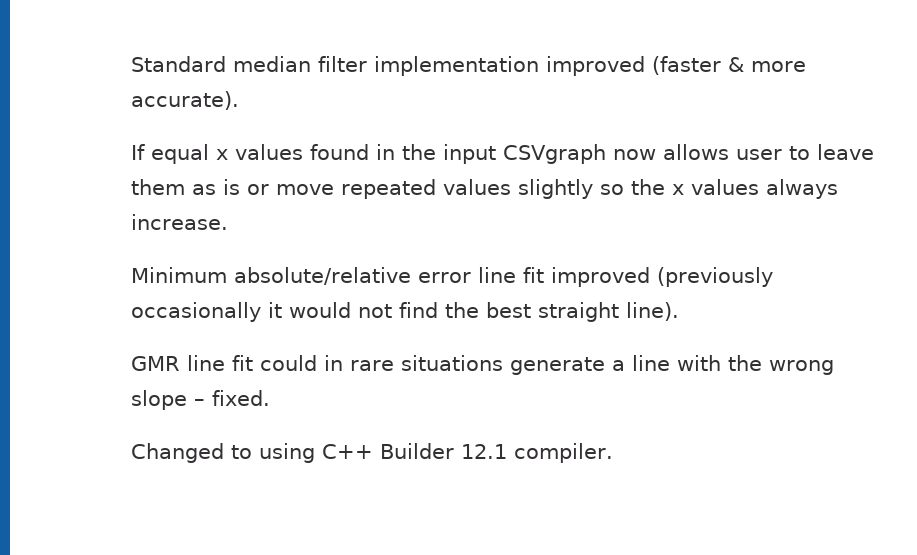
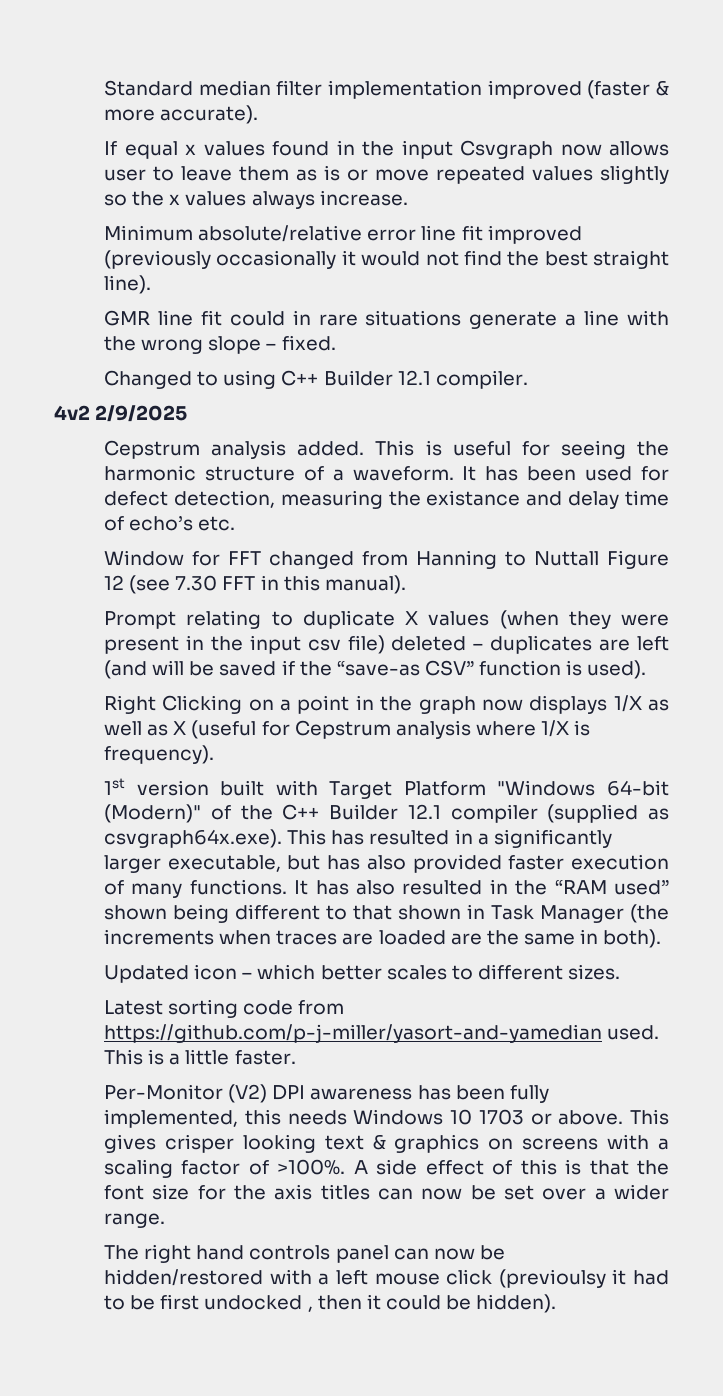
- If equal x values found in the input CSVgraph now allows user to leave them as is or move repeated values slightly so the x values always increase.
+ If equal x values found in the input Csvgraph now allows user to leave them as is or move repeated values slightly so the x values always increase.
+ 4v2 2/9/2025
+ Cepstrum analysis added. This is useful for seeing the harmonic structure of a waveform. It has been used for defect detection, measuring the existance and delay time of echo’s etc.
+ Window for FFT changed from Hanning to Nuttall Figure 12 (see 7.30 FFT in this manual).
+ Prompt relating to duplicate X values (when they were present in the input csv file) deleted – duplicates are left (and will be saved if the “save-as CSV” function is used).
+ Right Clicking on a point in the graph now displays 1/X as well as X (useful for Cepstrum analysis where 1/X is frequency).
+ 1st version built with Target Platform "Windows 64-bit (Modern)" of the C++ Builder 12.1 compiler (supplied as csvgraph64x.exe). This has resulted in a significantly larger executable, but has also provided faster execution of many functions. It has also resulted in the “RAM used” shown being different to that shown in Task Manager (the increments when traces are loaded are the same in both).
+ Updated icon – which better scales to different sizes.
+ Latest sorting code from https://github.com/p-j-miller/yasort-and-yamedian used. This is a little faster.
+ Per-Monitor (V2) DPI awareness has been fully implemented, this needs Windows 10 1703 or above. This gives crisper looking text & graphics on screens with a scaling factor of >100%. A side effect of this is that the font size for the axis titles can now be set over a wider range.
+ The right hand controls panel can now be hidden/restored with a left mouse click (previoulsy it had to be first undocked , then it could be hidden).

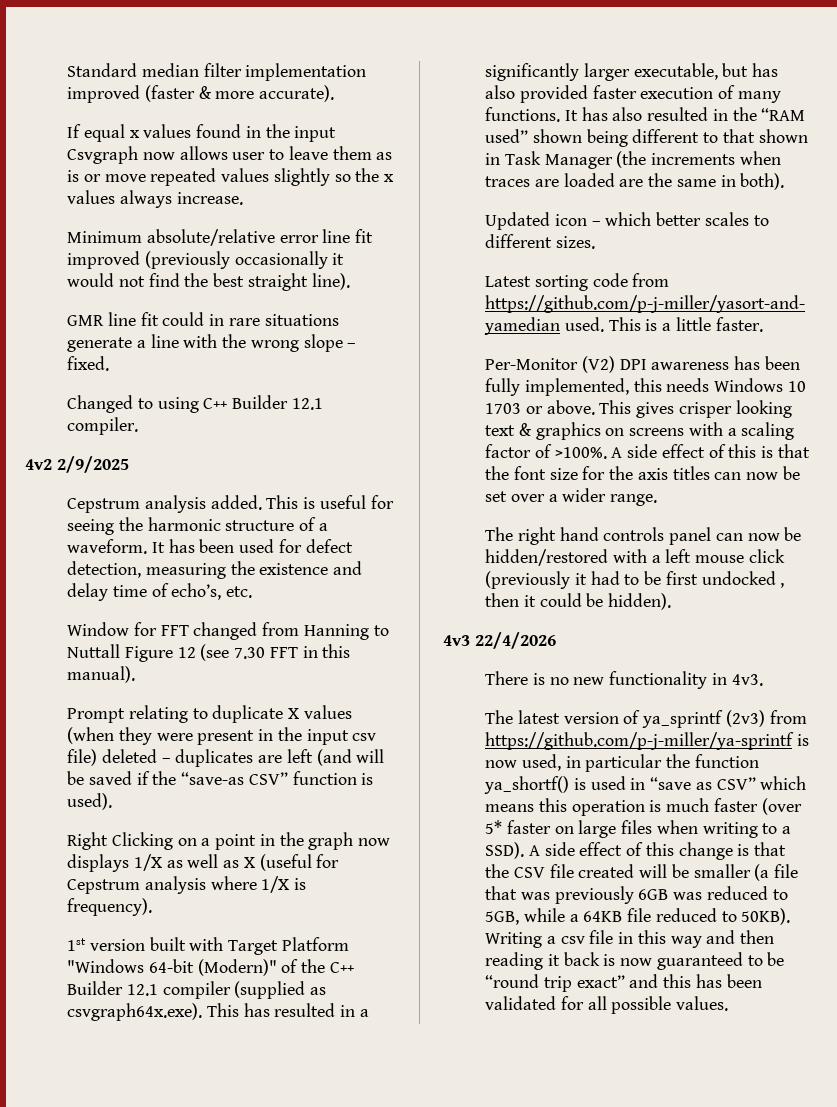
- It has been used for defect detection, measuring the existance and delay time of echo’s etc.
+ It has been used for defect detection, measuring the existence and delay time of echo’s, etc.
- The right hand controls panel can now be hidden/restored with a left mouse click (previoulsy it had to be first undocked , then it could be hidden).
+ The right hand controls panel can now be hidden/restored with a left mouse click (previously it had to be first undocked , then it could be hidden).
+ 4v3 22/4/2026
+ There is no new functionality in 4v3.
+ The latest version of ya_sprintf (2v3) from https://github.com/p-j-miller/ya-sprintf is now used, in particular the function ya_shortf() is used in “save as CSV” which means this operation is much faster (over 5* faster on large files when writing to a SSD). A side effect of this change is that the CSV file created will be smaller (a file that was previously 6GB was reduced to 5GB, while a 64KB file reduced to 50KB). Writing a csv file in this way and then reading it back is now guaranteed to be “round trip exact” and this has been validated for all possible values.

